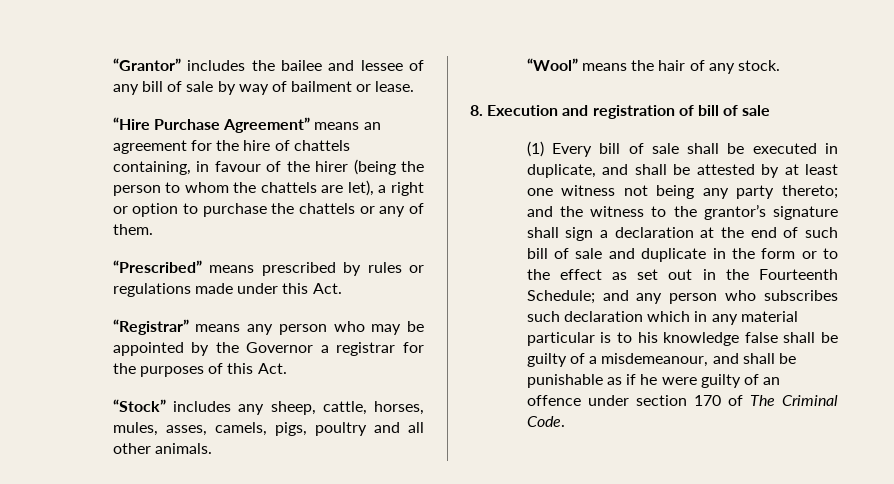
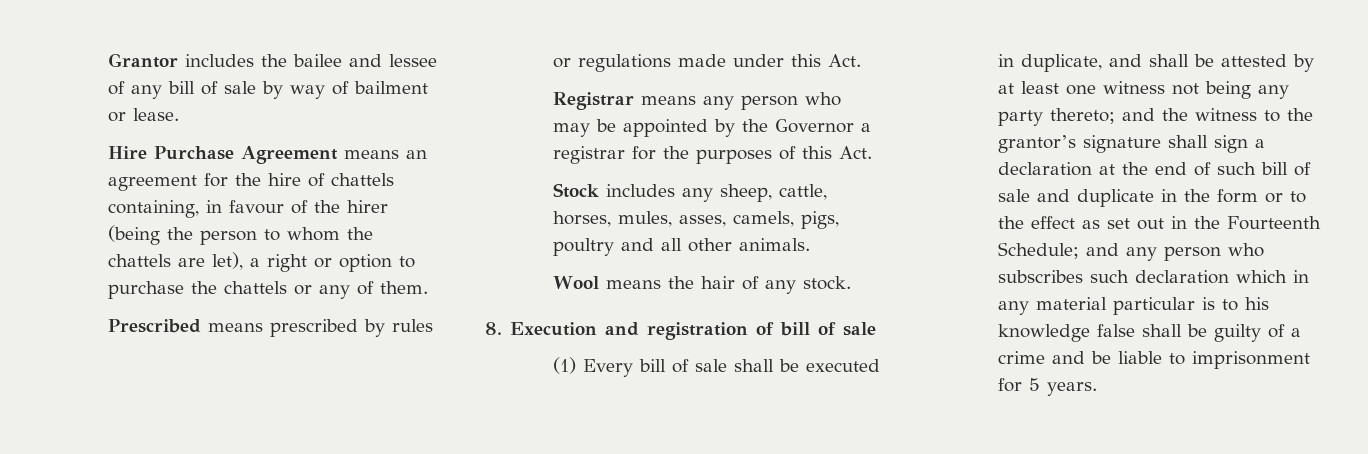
- “Grantor” includes the bailee and lessee of any bill of sale by way of bailment or lease.
+ Grantor includes the bailee and lessee of any bill of sale by way of bailment or lease.
- “Hire Purchase Agreement” means an agreement for the hire of chattels containing, in favour of the hirer (being the person to whom the chattels are let), a right or option to purchase the chattels or any of them.
+ Hire Purchase Agreement means an agreement for the hire of chattels containing, in favour of the hirer (being the person to whom the chattels are let), a right or option to purchase the chattels or any of them.
- “Prescribed” means prescribed by rules or regulations made under this Act.
+ Prescribed means prescribed by rules or regulations made under this Act.
- “Registrar” means any person who may be appointed by the Governor a registrar for the purposes of this Act.
+ Registrar means any person who may be appointed by the Governor a registrar for the purposes of this Act.
- “Stock” includes any sheep, cattle, horses, mules, asses, camels, pigs, poultry and all other animals.
+ Stock includes any sheep, cattle, horses, mules, asses, camels, pigs, poultry and all other animals.
- “Wool” means the hair of any stock.
+ Wool means the hair of any stock.
- and any person who subscribes such declaration which in any material particular is to his knowledge false shall be guilty of a misdemeanour, and shall be punishable as if he were guilty of an offence under section 170 of The Criminal Code.
+ and any person who subscribes such declaration which in any material particular is to his knowledge false shall be guilty of a crime and be liable to imprisonment for 5 years.

